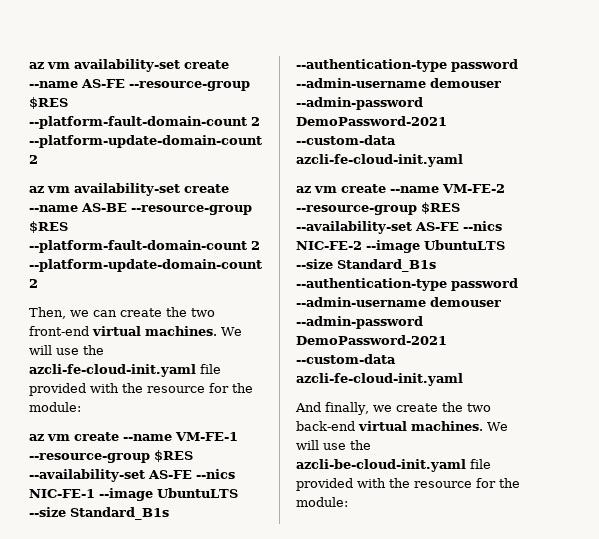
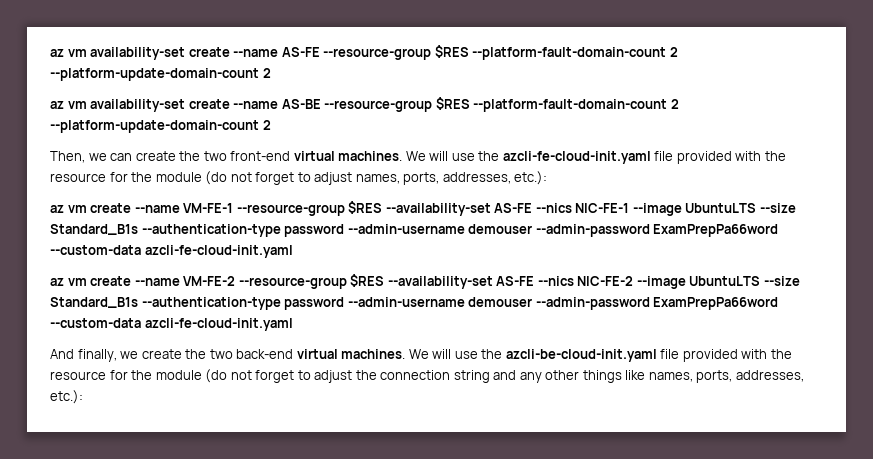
- We will use the azcli-fe-cloud-init.yaml file provided with the resource for the module:
+ We will use the azcli-fe-cloud-init.yaml file provided with the resource for the module (do not forget to adjust names, ports, addresses, etc.):
- az vm create --name VM-FE-1 --resource-group $RES --availability-set AS-FE --nics NIC-FE-1 --image UbuntuLTS --size Standard_B1s --authentication-type password --admin-username demouser --admin-password DemoPassword-2021 --custom-data azcli-fe-cloud-init.yaml
+ az vm create --name VM-FE-1 --resource-group $RES --availability-set AS-FE --nics NIC-FE-1 --image UbuntuLTS --size Standard_B1s --authentication-type password --admin-username demouser --admin-password ExamPrepPa66word --custom-data azcli-fe-cloud-init.yaml
- az vm create --name VM-FE-2 --resource-group $RES --availability-set AS-FE --nics NIC-FE-2 --image UbuntuLTS --size Standard_B1s --authentication-type password --admin-username demouser --admin-password DemoPassword-2021 --custom-data azcli-fe-cloud-init.yaml
+ az vm create --name VM-FE-2 --resource-group $RES --availability-set AS-FE --nics NIC-FE-2 --image UbuntuLTS --size Standard_B1s --authentication-type password --admin-username demouser --admin-password ExamPrepPa66word --custom-data azcli-fe-cloud-init.yaml
- We will use the azcli-be-cloud-init.yaml file provided with the resource for the module:
+ We will use the azcli-be-cloud-init.yaml file provided with the resource for the module (do not forget to adjust the connection string and any other things like names, ports, addresses, etc.):

